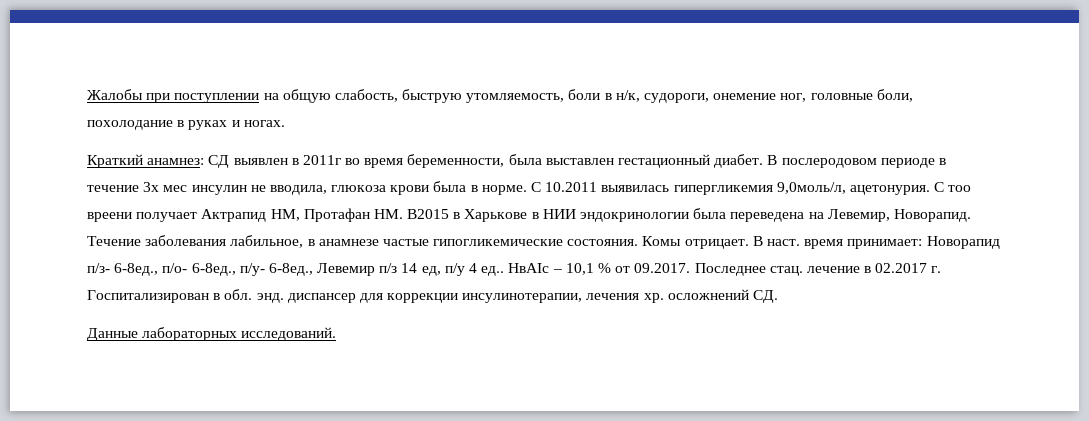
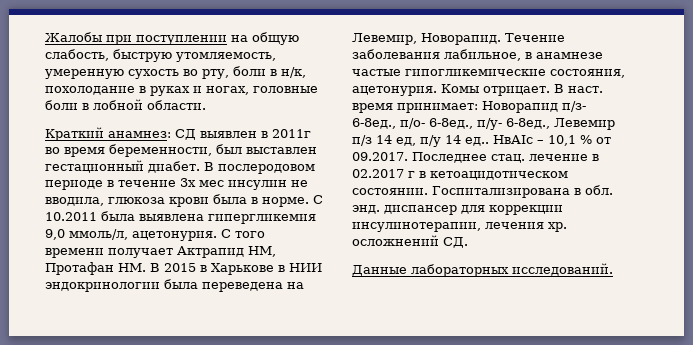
- Жалобы при поступлении на общую слабость, быструю утомляемость, боли в н/к, судороги, онемение ног, головные боли, похолодание в руках и ногах.
+ Жалобы при поступлении на общую слабость, быструю утомляемость, умеренную сухость во рту, боли в н/к, похолодание в руках и ногах, головные боли в лобной области.
- Краткий анамнез: СД выявлен в 2011г во время беременности, была выставлен гестационный диабет.
+ Краткий анамнез: СД выявлен в 2011г во время беременности, был выставлен гестационный диабет.
- С 10.2011 выявилась гипергликемия 9,0моль/л, ацетонурия. С тоо вреени получает Актрапид НМ, Протафан НМ. В2015 в Харькове в НИИ эндокринологии была переведена на Левемир, Новорапид.
+ С 10.2011 была выявлена гипергликемия 9,0 ммоль/л, ацетонурия. С того времени получает Актрапид НМ, Протафан НМ. В 2015 в Харькове в НИИ эндокринологии была переведена на Левемир, Новорапид.
- Течение заболевания лабильное, в анамнезе частые гипогликемические состояния.
+ Течение заболевания лабильное, в анамнезе частые гипогликемические состояния, ацетонурия.
- В наст. время принимает: Новорапид п/з- 6-8ед., п/о- 6-8ед., п/у- 6-8ед., Левемир п/з 14 ед, п/у 4 ед..
+ В наст. время принимает: Новорапид п/з- 6-8ед., п/о- 6-8ед., п/у- 6-8ед., Левемир п/з 14 ед, п/у 14 ед..
- НвАIс – 10,1 % от 09.2017. Последнее стац. лечение в 02.2017 г. Госпитализирован в обл. энд. диспансер для коррекции инсулинотерапии, лечения хр. осложнений СД.
+ НвАIс – 10,1 % от 09.2017. Последнее стац. лечение в 02.2017 г в кетоацидотическом состоянии. Госпитализирована в обл. энд. диспансер для коррекции инсулинотерапии, лечения хр. осложнений СД.

